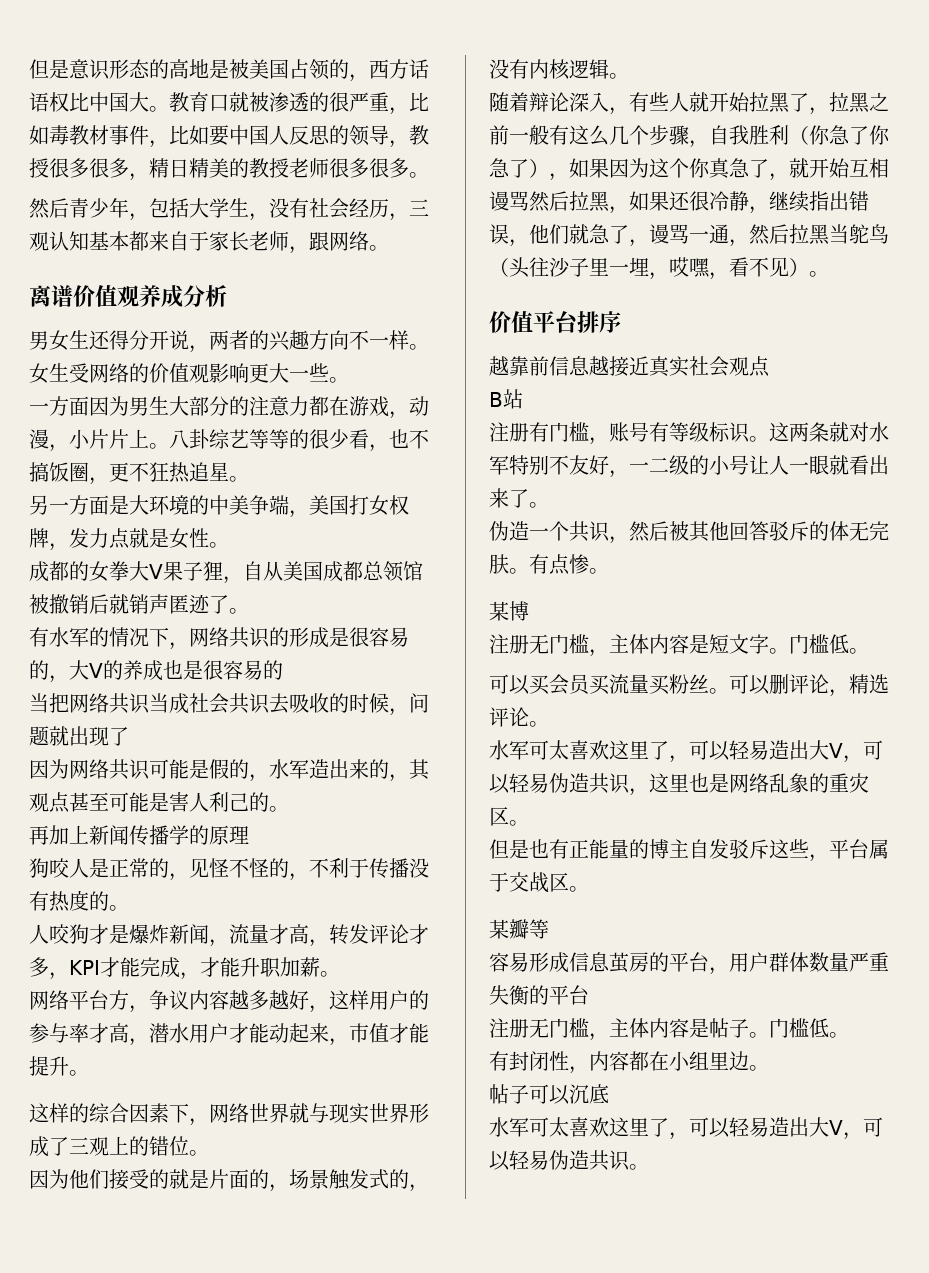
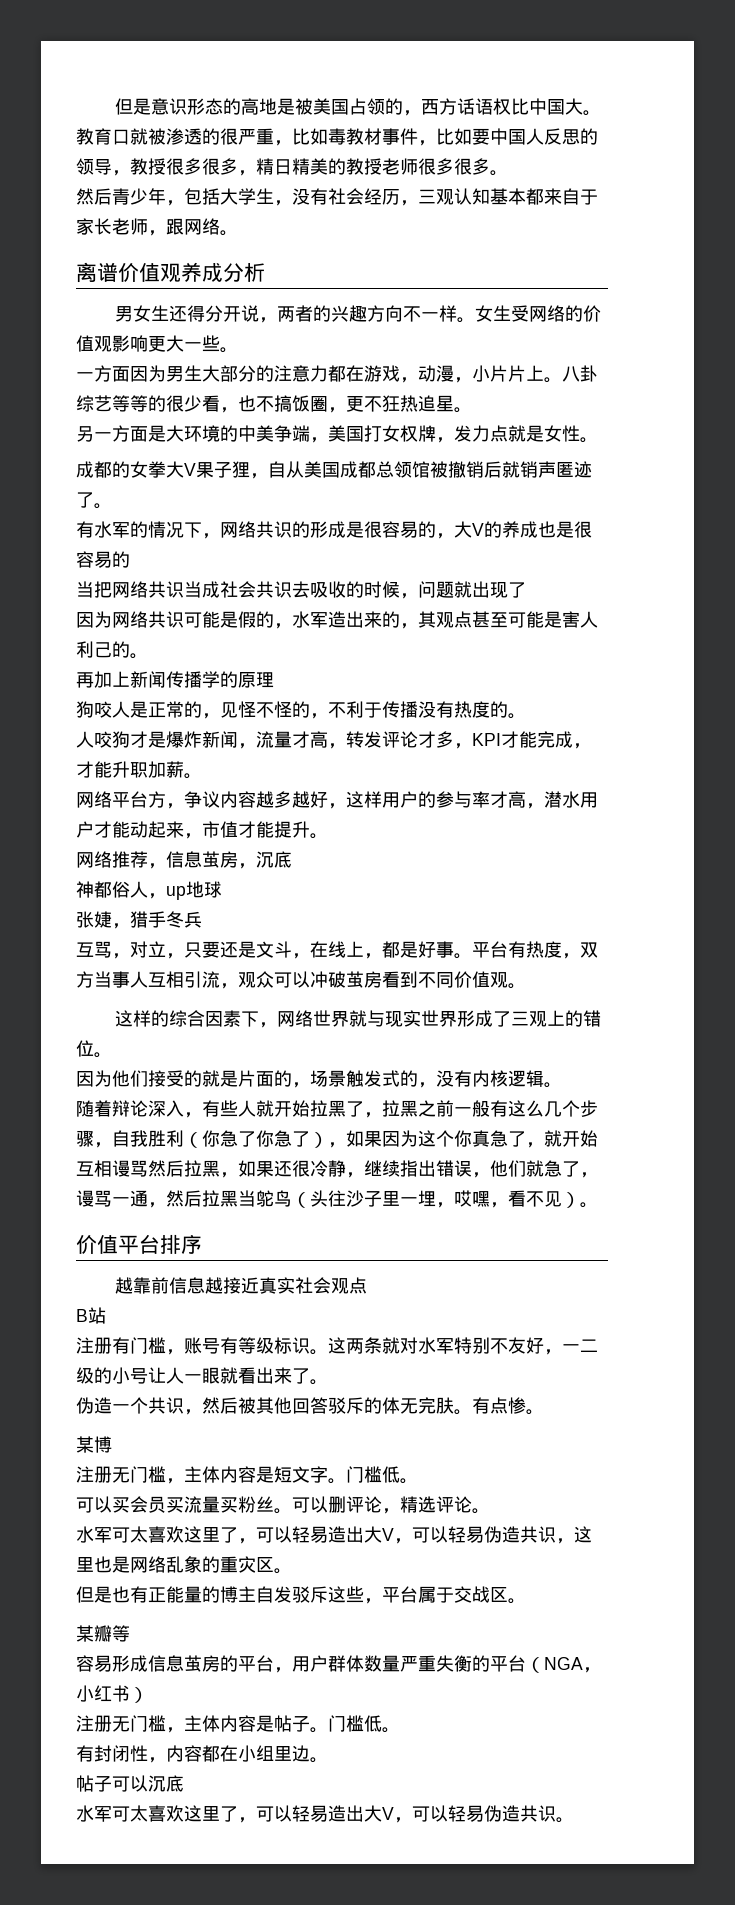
+ 网络推荐，信息茧房，沉底
+ 神都俗人，up地球
+ 张婕，猎手冬兵
+ 互骂，对立，只要还是文斗，在线上，都是好事。平台有热度，双方当事人互相引流，观众可以冲破茧房看到不同价值观。
- 容易形成信息茧房的平台，用户群体数量严重失衡的平台
+ 容易形成信息茧房的平台，用户群体数量严重失衡的平台（NGA，小红书）

